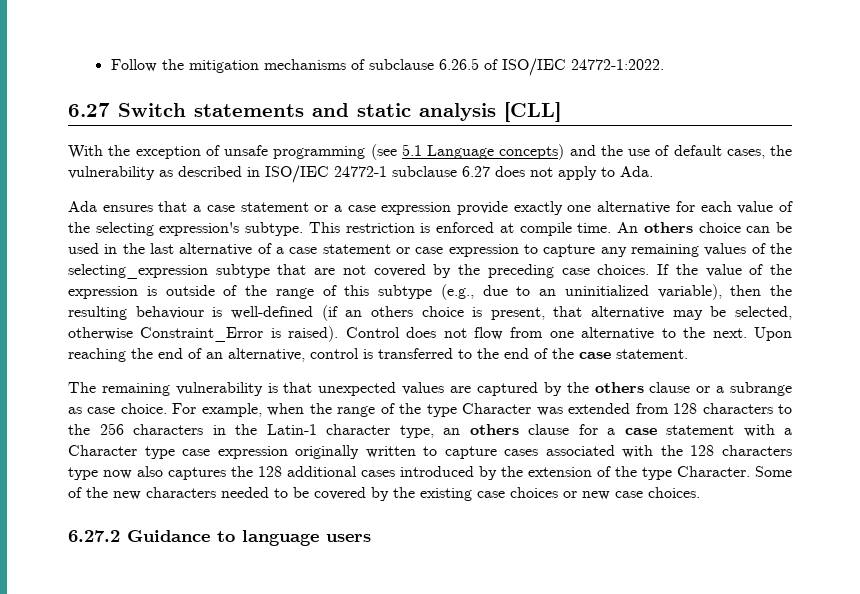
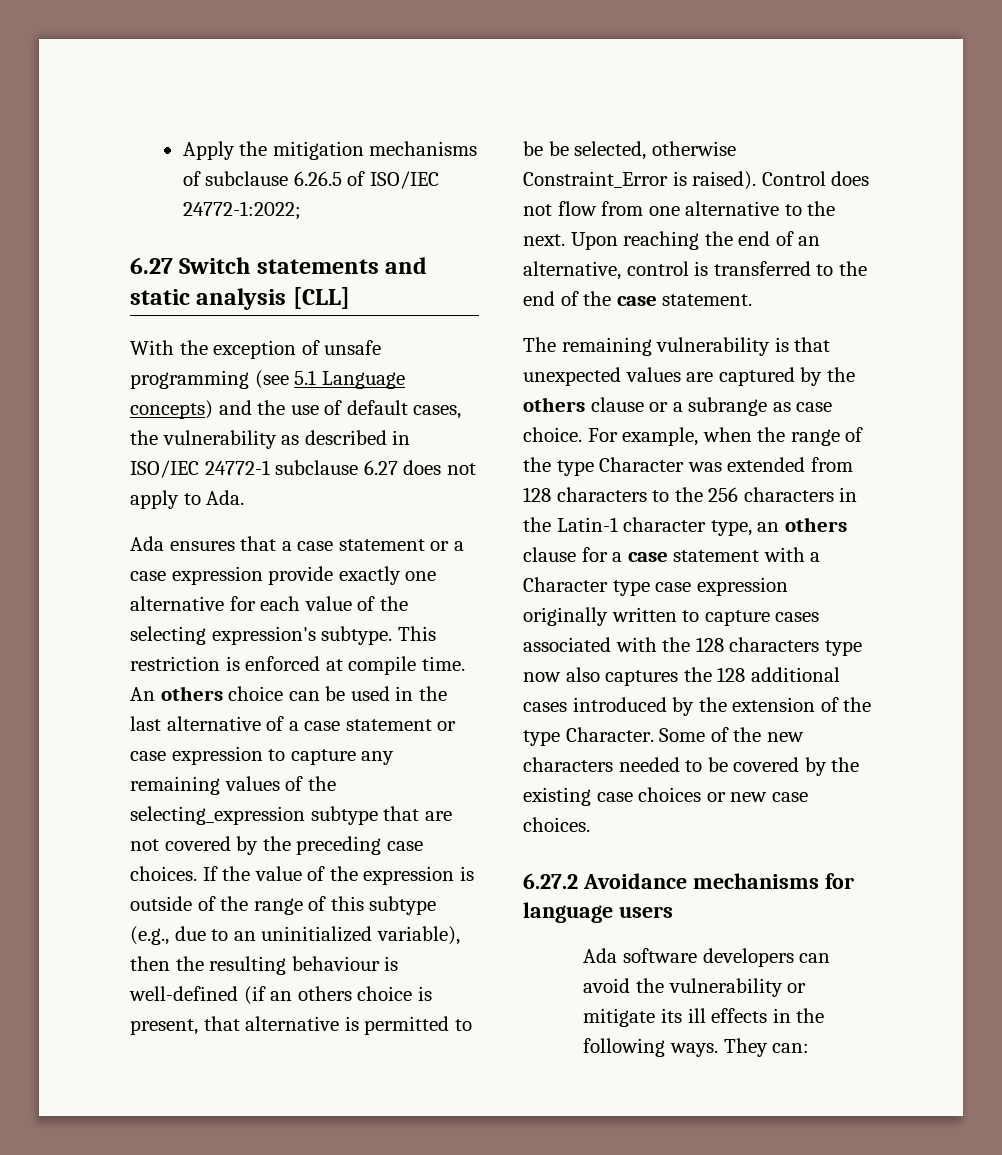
- Follow the mitigation mechanisms of subclause 6.26.5 of ISO/IEC 24772-1:2022.
+ Apply the mitigation mechanisms of subclause 6.26.5 of ISO/IEC 24772-1:2022;
- If the value of the expression is outside of the range of this subtype (e.g., due to an uninitialized variable), then the resulting behaviour is well-defined (if an others choice is present, that alternative may be selected, otherwise Constraint_Error is raised).
+ If the value of the expression is outside of the range of this subtype (e.g., due to an uninitialized variable), then the resulting behaviour is well-defined (if an others choice is present, that alternative is permitted to be be selected, otherwise Constraint_Error is raised).
- 6.27.2 Guidance to language users
+ 6.27.2 Avoidance mechanisms for language users
+ Ada software developers can avoid the vulnerability or mitigate its ill effects in the following ways. They can:

